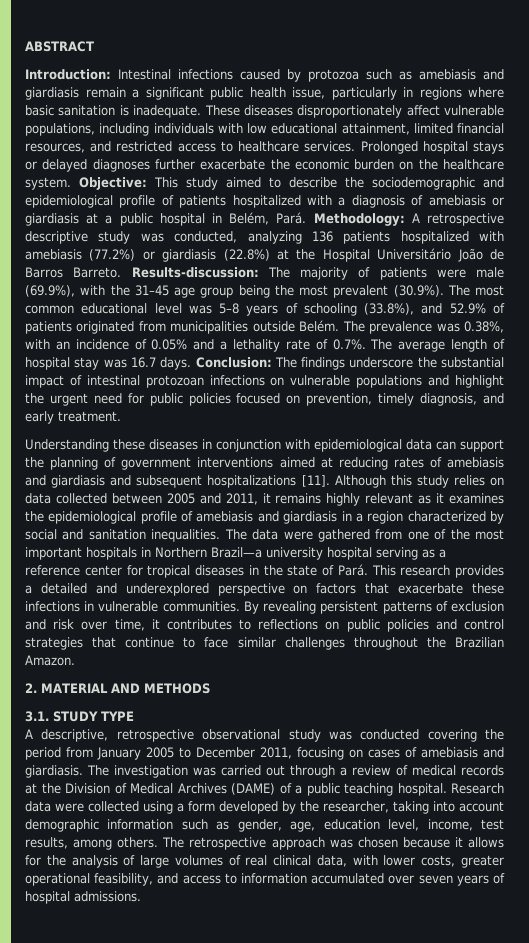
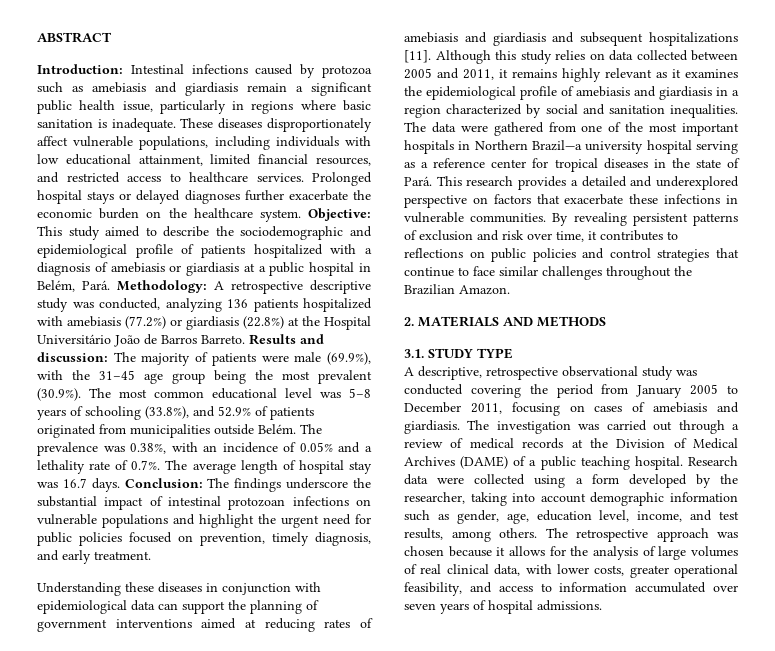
- Results-discussion: The majority of patients were male (69.9%), with the 31–45 age group being the most prevalent (30.9%). The most common educational level was 5–8 years of schooling (33.8%), and 52.9% of patients originated from municipalities outside Belém.
+ Results and discussion: The majority of patients were male (69.9%), with the 31–45 age group being the most prevalent (30.9%). The most common educational level was 5–8 years of schooling (33.8%), and 52.9% of patients originated from municipalities outside Belém.
- 2. MATERIAL AND METHODS
+ 2. MATERIALS AND METHODS
- Research data were collected using a form developed by the researcher, taking into account demographic information such as gender, age, education level, income, test results, among others.
+ Research data were collected using a form developed by the researcher, taking into account demographic information such as gender, age, education level, income, and test results, among others.

